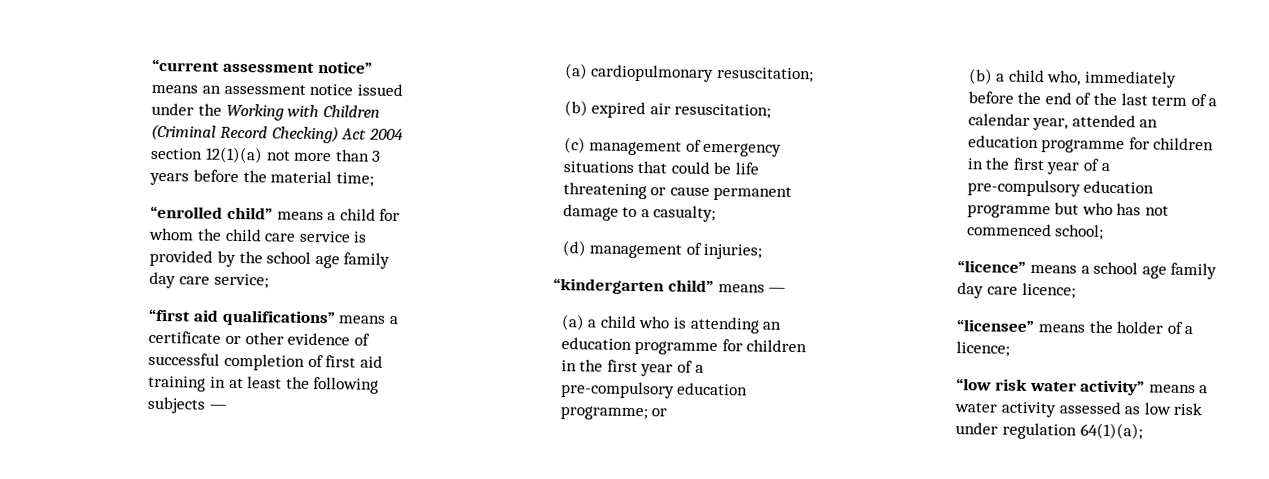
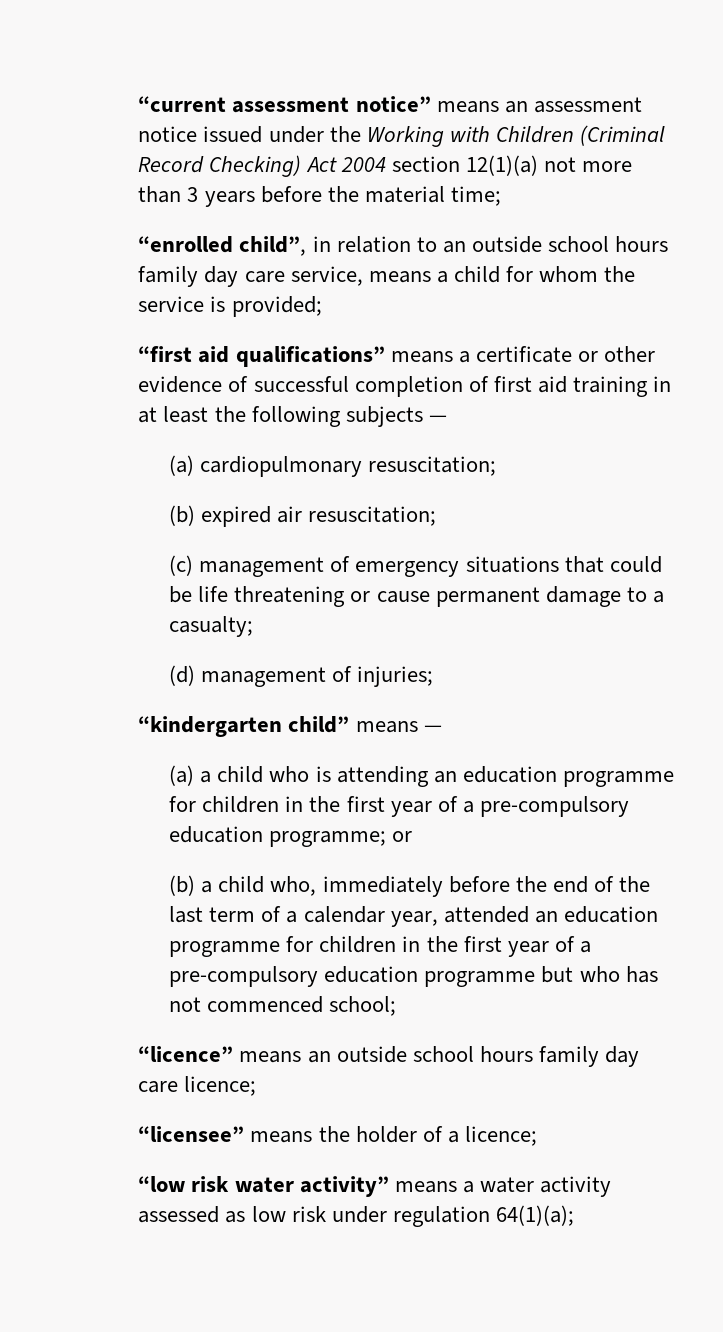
- “enrolled child” means a child for whom the child care service is provided by the school age family day care service;
+ “enrolled child”, in relation to an outside school hours family day care service, means a child for whom the service is provided;
- “licence” means a school age family day care licence;
+ “licence” means an outside school hours family day care licence;

